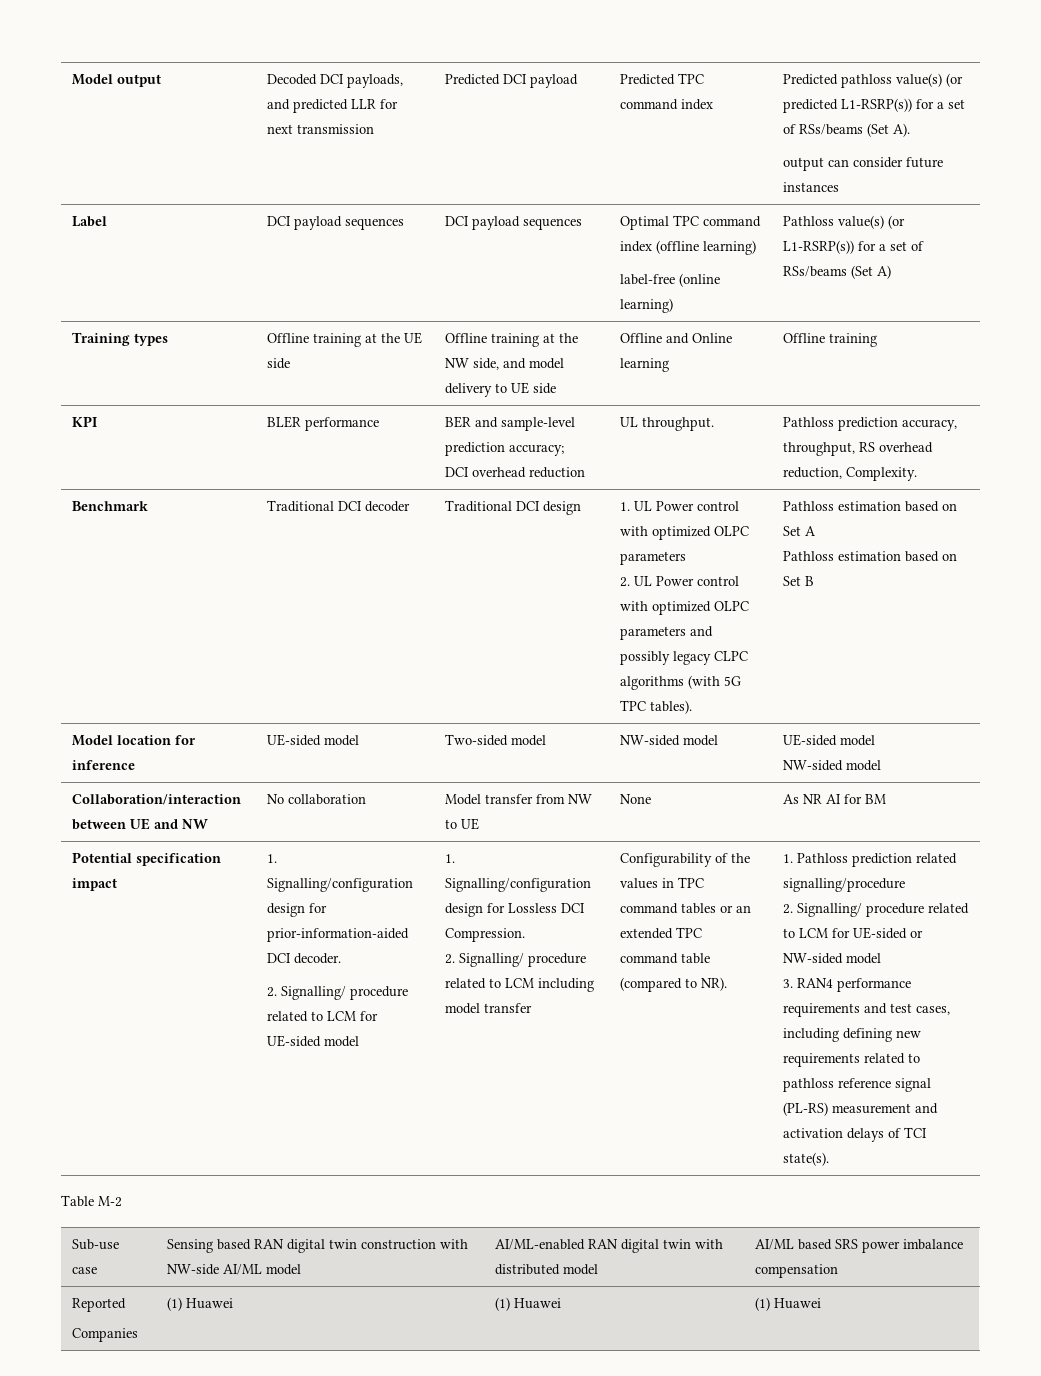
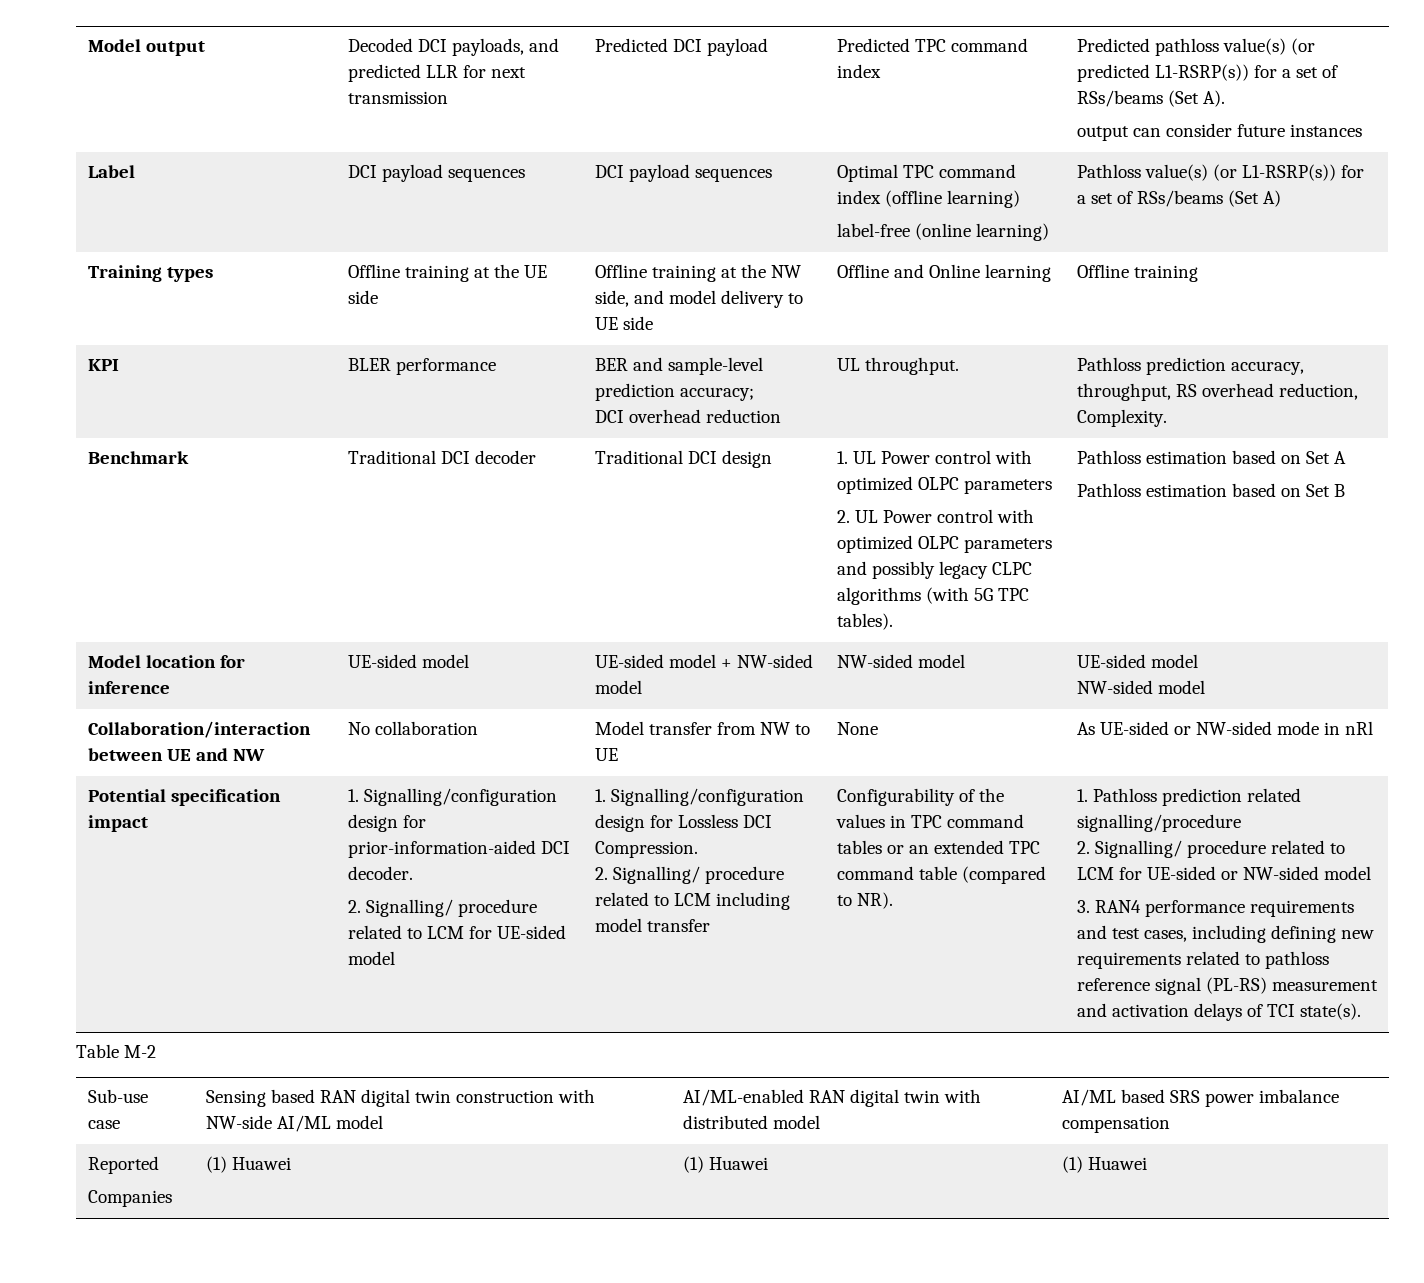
- Model location for inference | UE-sided model | Two-sided model | NW-sided model | UE-sided model
+ Model location for inference | UE-sided model | UE-sided model + NW-sided model | NW-sided model | UE-sided model
- Collaboration/interaction between UE and NW | No collaboration | Model transfer from NW to UE | None | As NR AI for BM
+ Collaboration/interaction between UE and NW | No collaboration | Model transfer from NW to UE | None | As UE-sided or NW-sided mode in nRl

